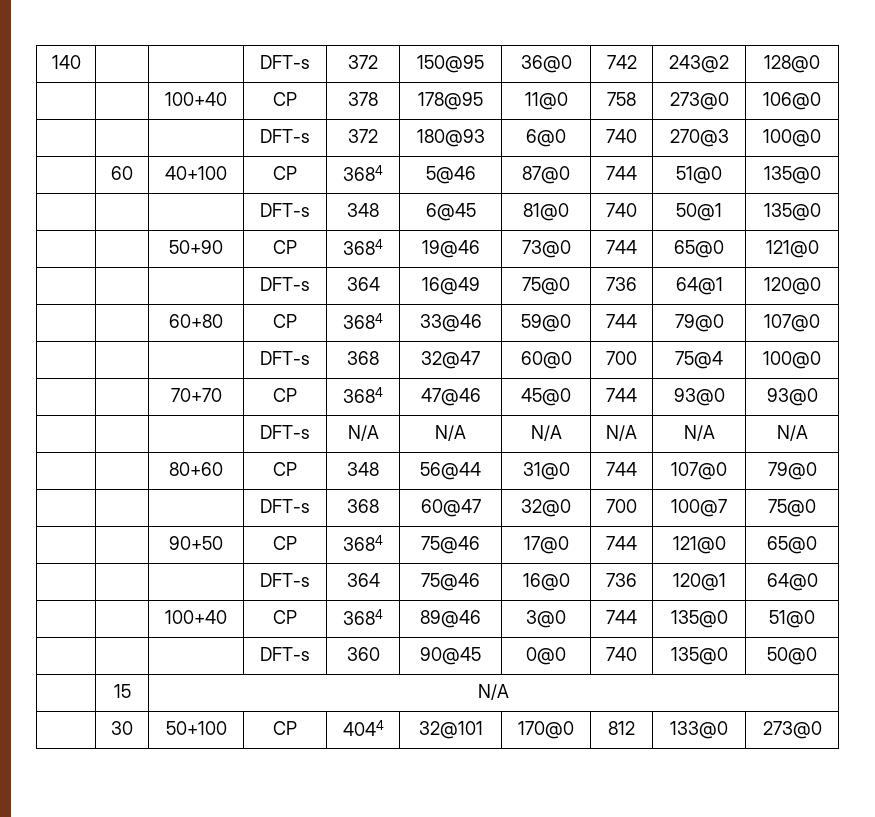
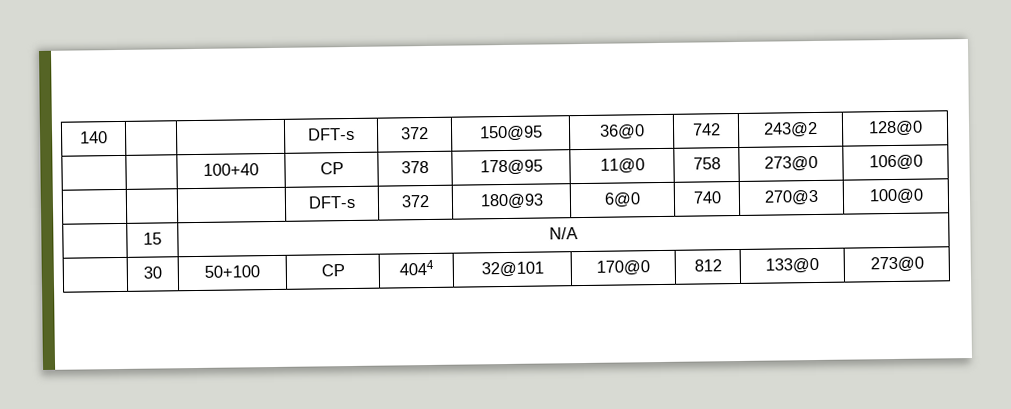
- | 60 | 40+100 | CP | 3684 | 5@46 | 87@0 | 744 | 51@0 | 135@0
- | | | DFT-s | 348 | 6@45 | 81@0 | 740 | 50@1 | 135@0
- | | 50+90 | CP | 3684 | 19@46 | 73@0 | 744 | 65@0 | 121@0
- | | | DFT-s | 364 | 16@49 | 75@0 | 736 | 64@1 | 120@0
- | | 60+80 | CP | 3684 | 33@46 | 59@0 | 744 | 79@0 | 107@0
- | | | DFT-s | 368 | 32@47 | 60@0 | 700 | 75@4 | 100@0
- | | 70+70 | CP | 3684 | 47@46 | 45@0 | 744 | 93@0 | 93@0
- | | | DFT-s | N/A | N/A | N/A | N/A | N/A | N/A
- | | 80+60 | CP | 348 | 56@44 | 31@0 | 744 | 107@0 | 79@0
- | | | DFT-s | 368 | 60@47 | 32@0 | 700 | 100@7 | 75@0
- | | 90+50 | CP | 3684 | 75@46 | 17@0 | 744 | 121@0 | 65@0
- | | | DFT-s | 364 | 75@46 | 16@0 | 736 | 120@1 | 64@0
- | | 100+40 | CP | 3684 | 89@46 | 3@0 | 744 | 135@0 | 51@0
- | | | DFT-s | 360 | 90@45 | 0@0 | 740 | 135@0 | 50@0

